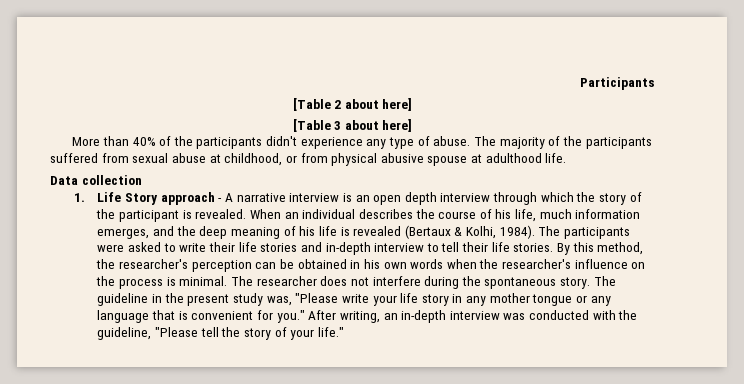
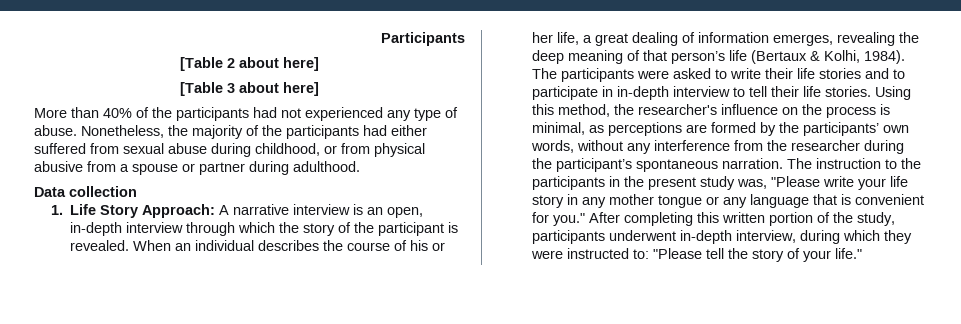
- More than 40% of the participants didn't experience any type of abuse.
+ More than 40% of the participants had not experienced any type of abuse.
- The majority of the participants suffered from sexual abuse at childhood, or from physical abusive spouse at adulthood life.
+ Nonetheless, the majority of the participants had either suffered from sexual abuse during childhood, or from physical abusive from a spouse or partner during adulthood.
- 1. Life Story approach - A narrative interview is an open depth interview through which the story of the participant is revealed.
+ 1. Life Story Approach: A narrative interview is an open, in-depth interview through which the story of the participant is revealed.
- When an individual describes the course of his life, much information emerges, and the deep meaning of his life is revealed (Bertaux & Kolhi, 1984).
+ When an individual describes the course of his or her life, a great dealing of information emerges, revealing the deep meaning of that person’s life (Bertaux & Kolhi, 1984).
- The participants were asked to write their life stories and in-depth interview to tell their life stories.
+ The participants were asked to write their life stories and to participate in in-depth interview to tell their life stories.
- By this method, the researcher's perception can be obtained in his own words when the researcher's influence on the process is minimal. The researcher does not interfere during the spontaneous story. The guideline in the present study was, "Please write your life story in any mother tongue or any language that is convenient for you."
+ Using this method, the researcher's influence on the process is minimal, as perceptions are formed by the participants’ own words, without any interference from the researcher during the participant’s spontaneous narration. The instruction to the participants in the present study was, "Please write your life story in any mother tongue or any language that is convenient for you."
- After writing, an in-depth interview was conducted with the guideline, "Please tell the story of your life."
+ After completing this written portion of the study, participants underwent in-depth interview, during which they were instructed to: "Please tell the story of your life."

